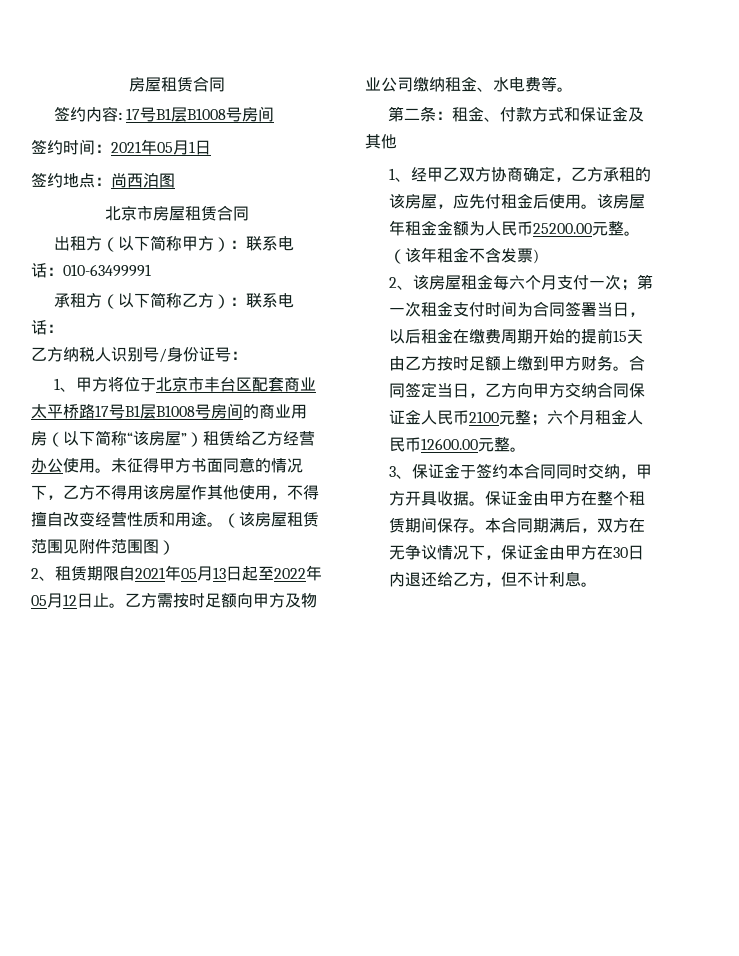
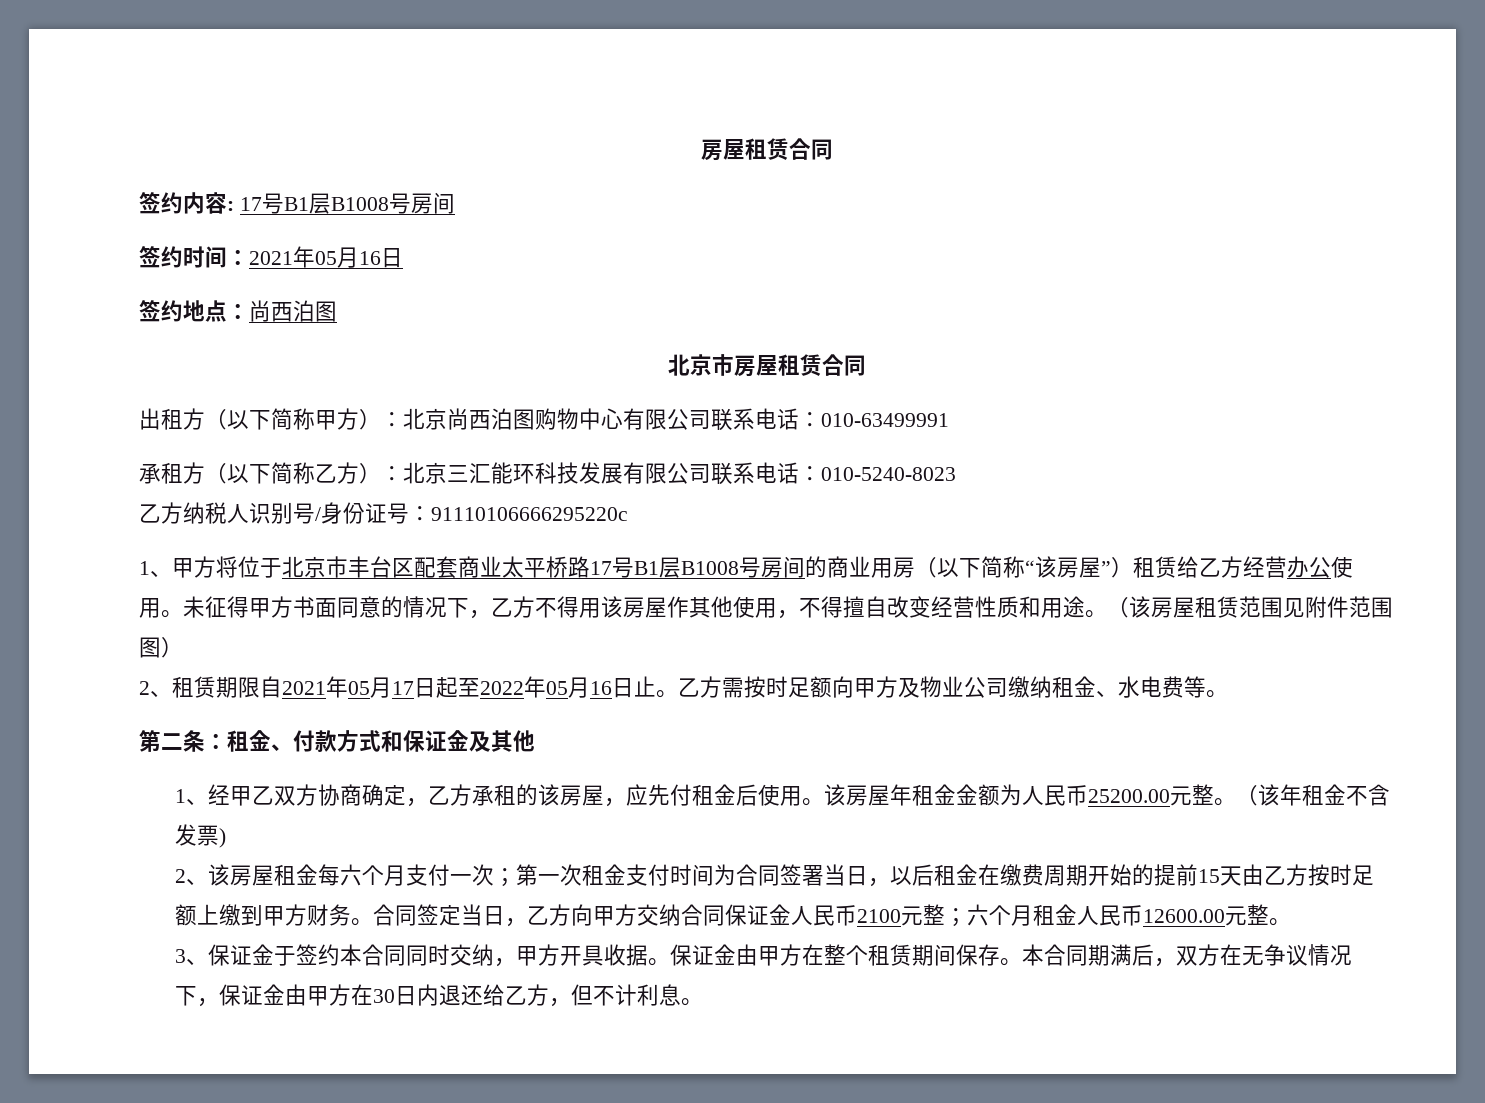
- 签约时间：2021年05月1日
+ 签约时间：2021年05月16日
- 出租方（以下简称甲方）：联系电话：010-63499991
+ 出租方（以下简称甲方）：北京尚西泊图购物中心有限公司联系电话：010-63499991
- 承租方（以下简称乙方）：联系电话：
+ 承租方（以下简称乙方）：北京三汇能环科技发展有限公司联系电话：010-5240-8023
- 乙方纳税人识别号/身份证号：
+ 乙方纳税人识别号/身份证号：91110106666295220c
- 2、租赁期限自2021年05月13日起至2022年05月12日止。
+ 2、租赁期限自2021年05月17日起至2022年05月16日止。

